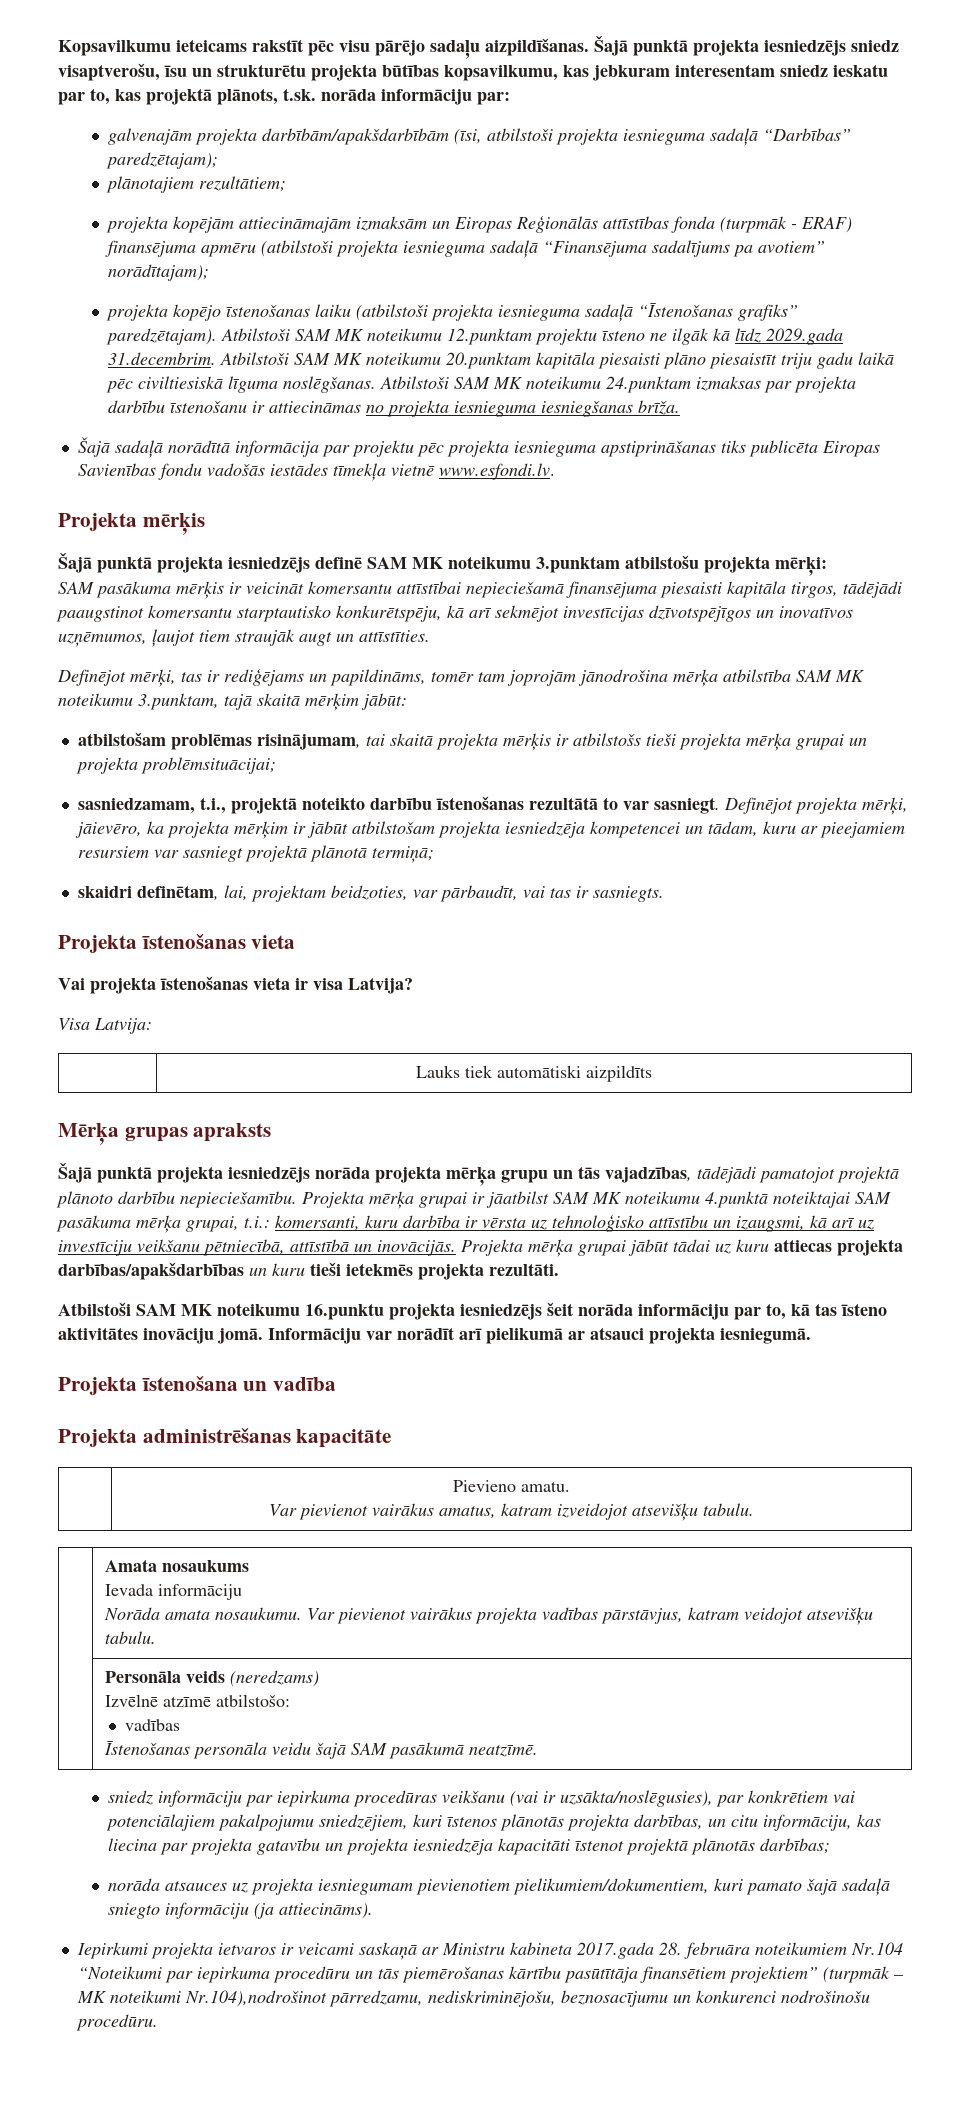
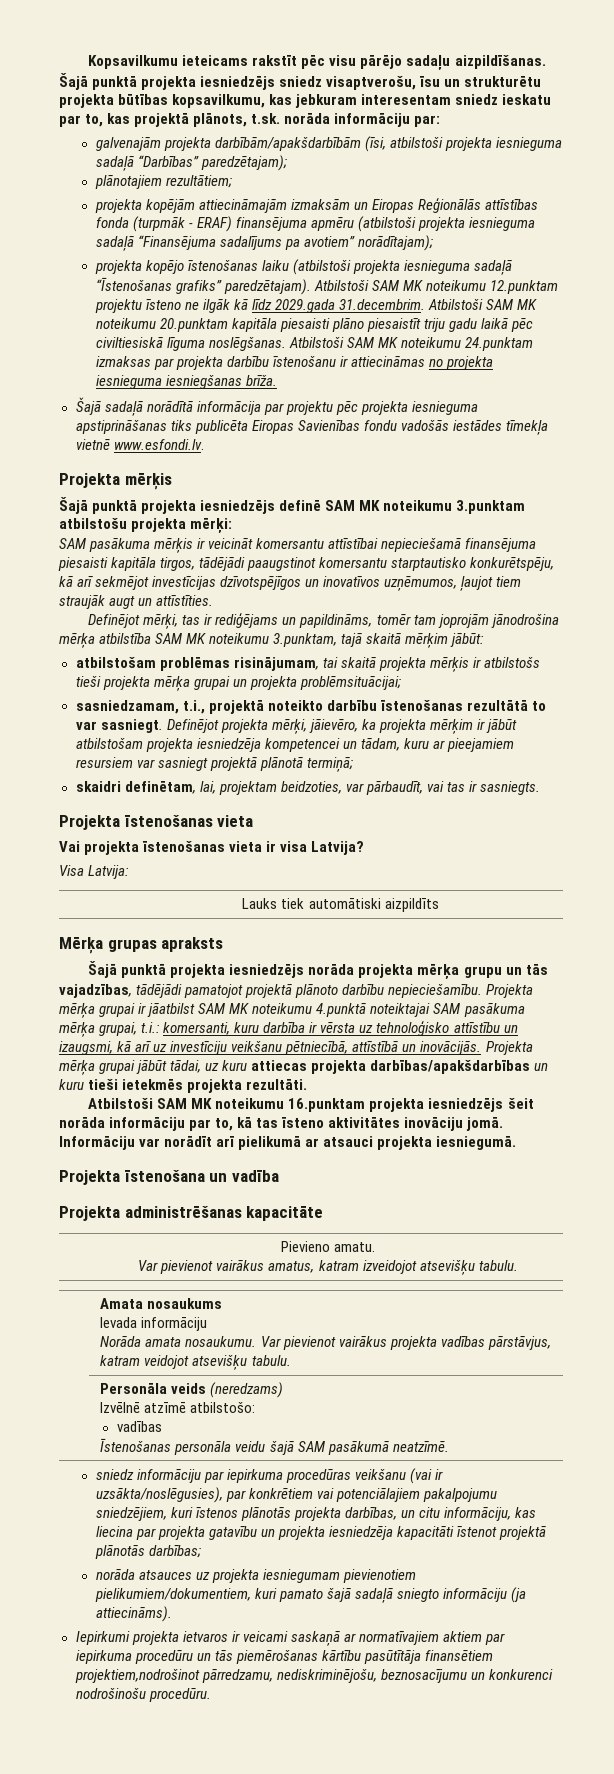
- Projekta mērķa grupai jābūt tādai uz kuru attiecas projekta darbības/apakšdarbības un kuru tieši ietekmēs projekta rezultāti.
+ Projekta mērķa grupai jābūt tādai, uz kuru attiecas projekta darbības/apakšdarbības un kuru tieši ietekmēs projekta rezultāti.
- Atbilstoši SAM MK noteikumu 16.punktu projekta iesniedzējs šeit norāda informāciju par to, kā tas īsteno aktivitātes inovāciju jomā.
+ Atbilstoši SAM MK noteikumu 16.punktam projekta iesniedzējs šeit norāda informāciju par to, kā tas īsteno aktivitātes inovāciju jomā.
- Iepirkumi projekta ietvaros ir veicami saskaņā ar Ministru kabineta 2017.gada 28. februāra noteikumiem Nr.104 “Noteikumi par iepirkuma procedūru un tās piemērošanas kārtību pasūtītāja finansētiem projektiem” (turpmāk – MK noteikumi Nr.104),nodrošinot pārredzamu, nediskriminējošu, beznosacījumu un konkurenci nodrošinošu procedūru.
+ Iepirkumi projekta ietvaros ir veicami saskaņā ar normatīvajiem aktiem par iepirkuma procedūru un tās piemērošanas kārtību pasūtītāja finansētiem projektiem,nodrošinot pārredzamu, nediskriminējošu, beznosacījumu un konkurenci nodrošinošu procedūru.

